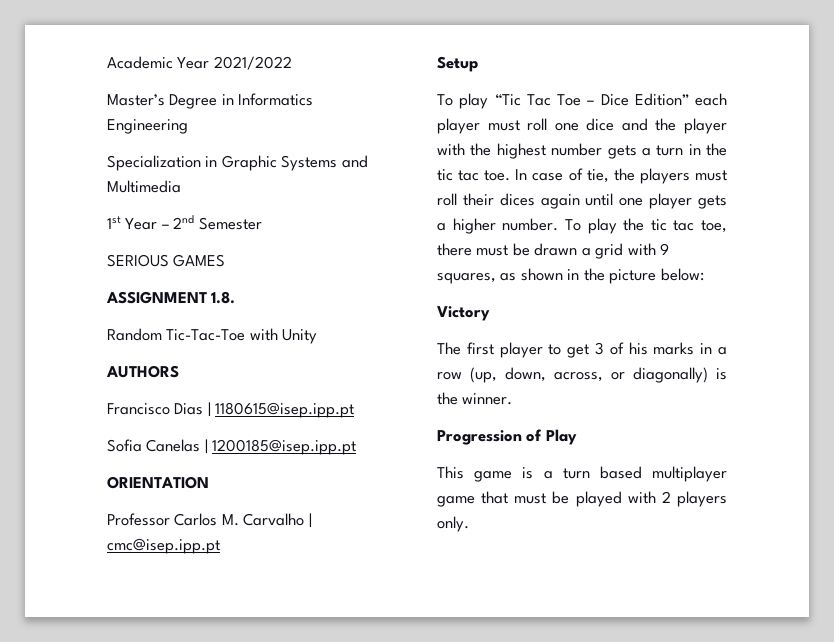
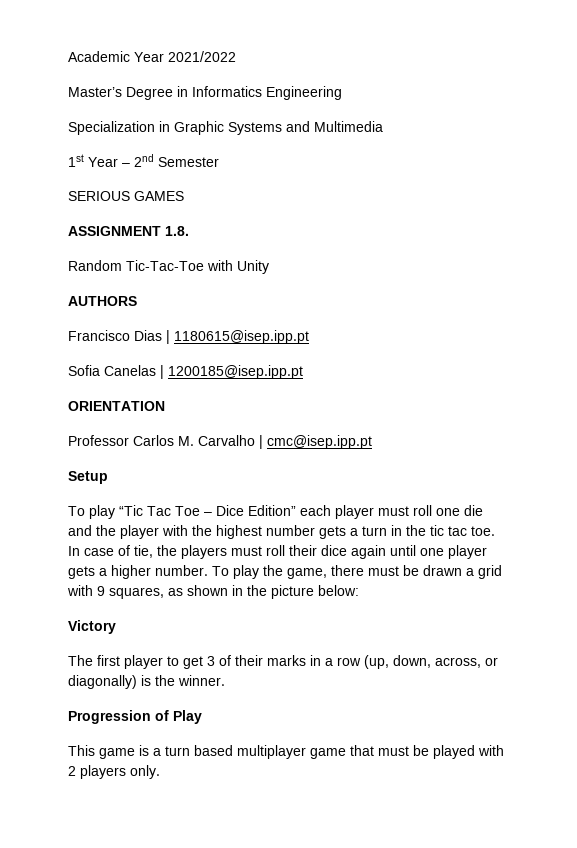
- To play “Tic Tac Toe – Dice Edition” each player must roll one dice and the player with the highest number gets a turn in the tic tac toe.
+ To play “Tic Tac Toe – Dice Edition” each player must roll one die and the player with the highest number gets a turn in the tic tac toe.
- In case of tie, the players must roll their dices again until one player gets a higher number.
+ In case of tie, the players must roll their dice again until one player gets a higher number.
- To play the tic tac toe, there must be drawn a grid with 9 squares, as shown in the picture below:
+ To play the game, there must be drawn a grid with 9 squares, as shown in the picture below:
- The first player to get 3 of his marks in a row (up, down, across, or diagonally) is the winner.
+ The first player to get 3 of their marks in a row (up, down, across, or diagonally) is the winner.

